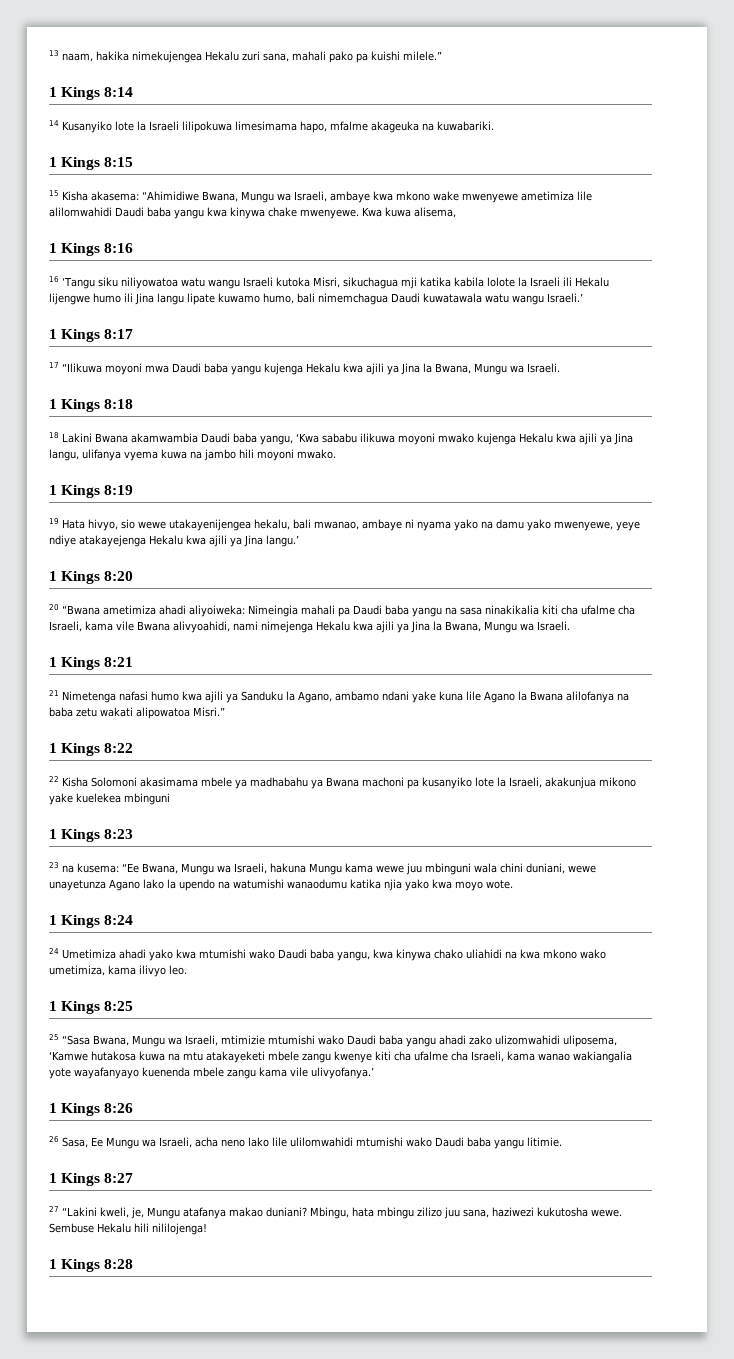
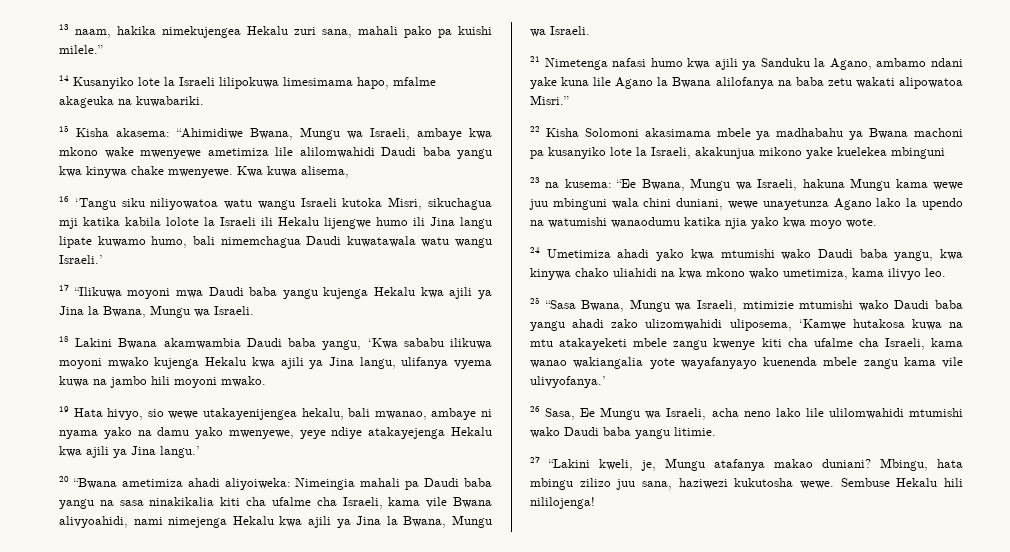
- 1 Kings 8:14
- 1 Kings 8:15
- 1 Kings 8:16
- 1 Kings 8:17
- 1 Kings 8:18
- 1 Kings 8:19
- 1 Kings 8:20
- 1 Kings 8:21
- 1 Kings 8:22
- 1 Kings 8:23
- 1 Kings 8:24
- 1 Kings 8:25
- 1 Kings 8:26
- 1 Kings 8:27
- 1 Kings 8:28

